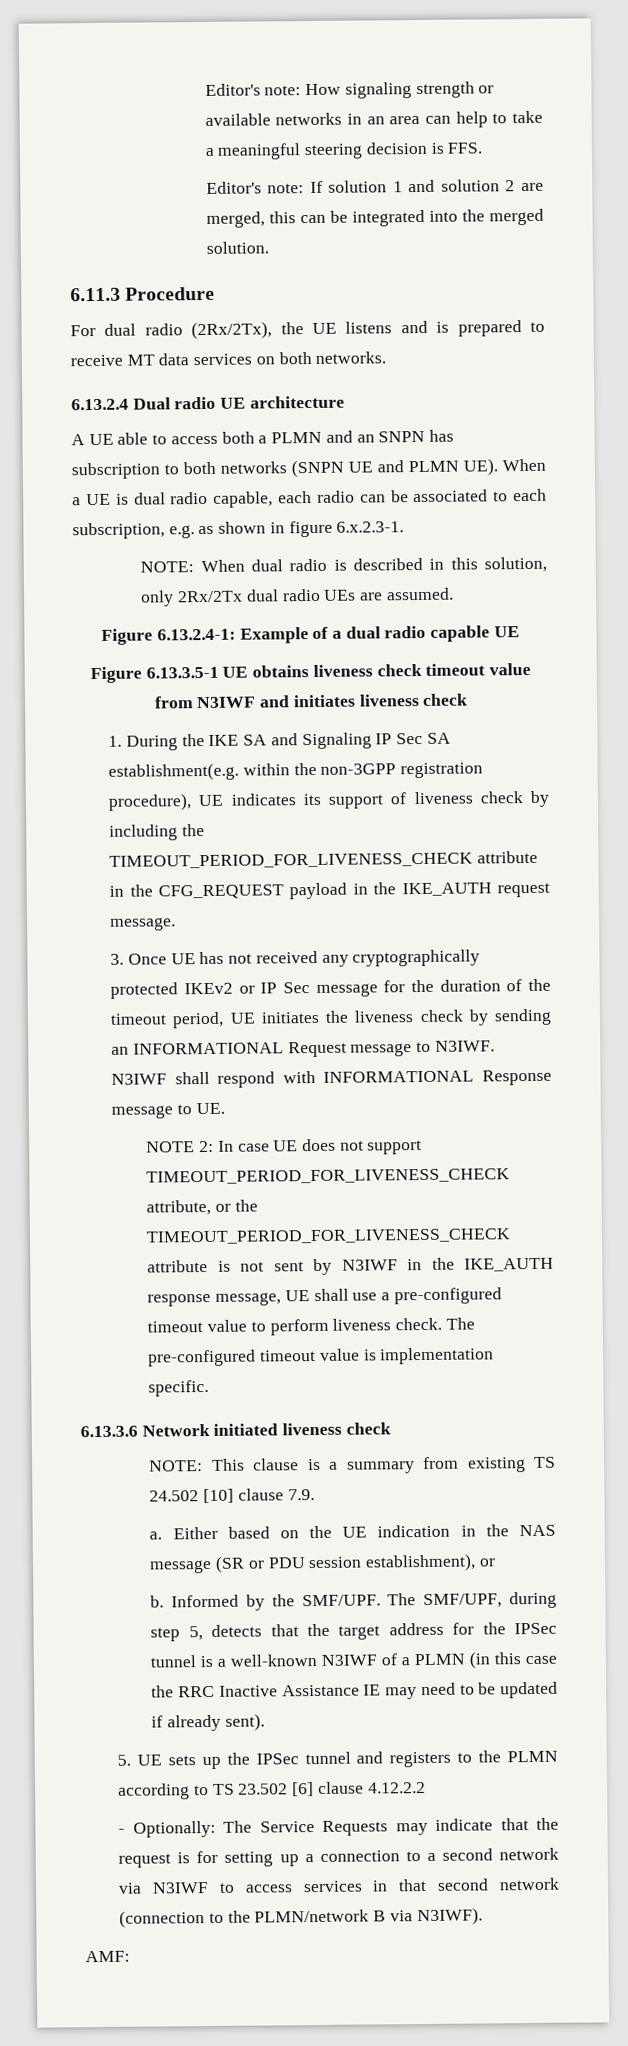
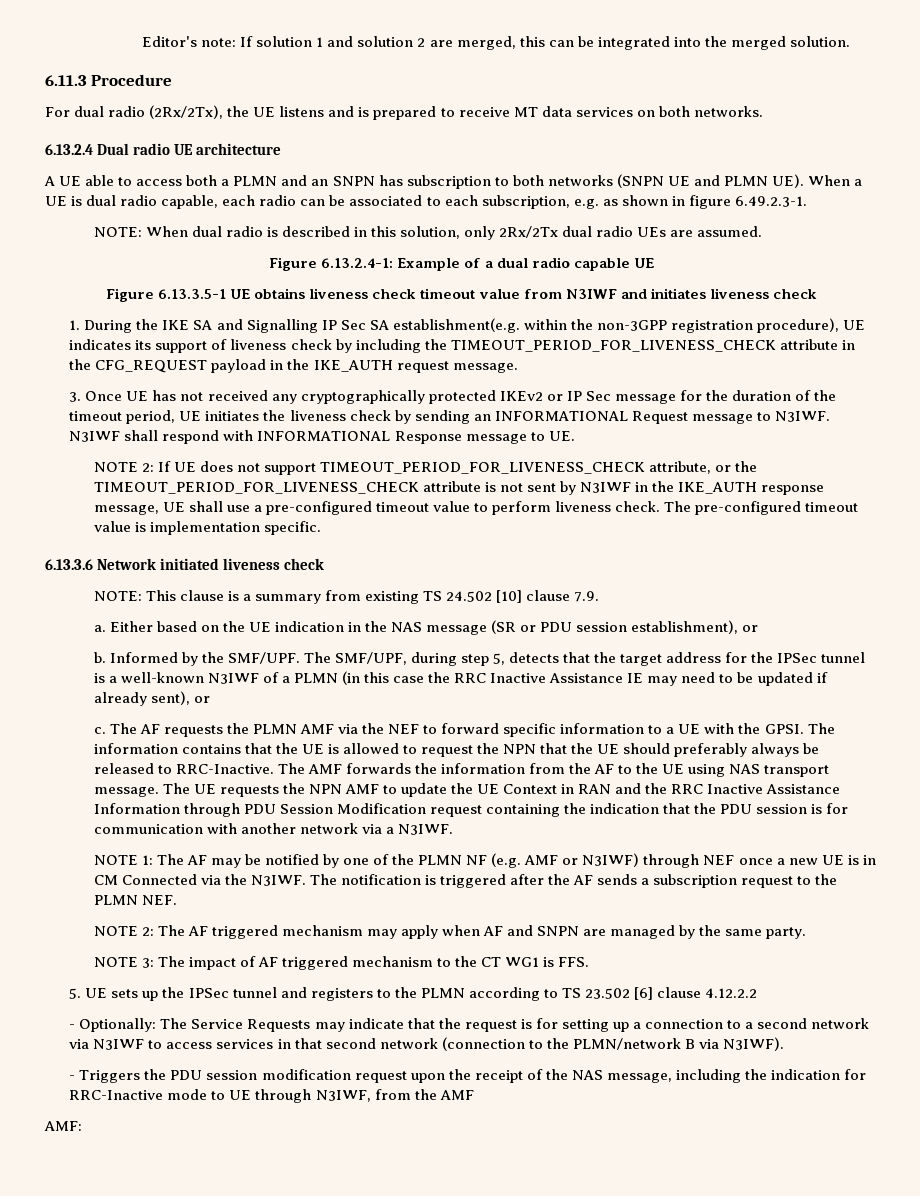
- Editor's note: How signaling strength or available networks in an area can help to take a meaningful steering decision is FFS.
- A UE able to access both a PLMN and an SNPN has subscription to both networks (SNPN UE and PLMN UE). When a UE is dual radio capable, each radio can be associated to each subscription, e.g. as shown in figure 6.x.2.3-1.
+ A UE able to access both a PLMN and an SNPN has subscription to both networks (SNPN UE and PLMN UE). When a UE is dual radio capable, each radio can be associated to each subscription, e.g. as shown in figure 6.49.2.3-1.
- 1. During the IKE SA and Signaling IP Sec SA establishment(e.g. within the non-3GPP registration procedure), UE indicates its support of liveness check by including the TIMEOUT_PERIOD_FOR_LIVENESS_CHECK attribute in the CFG_REQUEST payload in the IKE_AUTH request message.
+ 1. During the IKE SA and Signalling IP Sec SA establishment(e.g. within the non-3GPP registration procedure), UE indicates its support of liveness check by including the TIMEOUT_PERIOD_FOR_LIVENESS_CHECK attribute in the CFG_REQUEST payload in the IKE_AUTH request message.
- NOTE 2: In case UE does not support TIMEOUT_PERIOD_FOR_LIVENESS_CHECK attribute, or the TIMEOUT_PERIOD_FOR_LIVENESS_CHECK attribute is not sent by N3IWF in the IKE_AUTH response message, UE shall use a pre-configured timeout value to perform liveness check.
+ NOTE 2: If UE does not support TIMEOUT_PERIOD_FOR_LIVENESS_CHECK attribute, or the TIMEOUT_PERIOD_FOR_LIVENESS_CHECK attribute is not sent by N3IWF in the IKE_AUTH response message, UE shall use a pre-configured timeout value to perform liveness check.
- The SMF/UPF, during step 5, detects that the target address for the IPSec tunnel is a well-known N3IWF of a PLMN (in this case the RRC Inactive Assistance IE may need to be updated if already sent).
+ The SMF/UPF, during step 5, detects that the target address for the IPSec tunnel is a well-known N3IWF of a PLMN (in this case the RRC Inactive Assistance IE may need to be updated if already sent), or
+ c. The AF requests the PLMN AMF via the NEF to forward specific information to a UE with the GPSI. The information contains that the UE is allowed to request the NPN that the UE should preferably always be released to RRC-Inactive. The AMF forwards the information from the AF to the UE using NAS transport message. The UE requests the NPN AMF to update the UE Context in RAN and the RRC Inactive Assistance Information through PDU Session Modification request containing the indication that the PDU session is for communication with another network via a N3IWF.
+ NOTE 1: The AF may be notified by one of the PLMN NF (e.g. AMF or N3IWF) through NEF once a new UE is in CM Connected via the N3IWF. The notification is triggered after the AF sends a subscription request to the PLMN NEF.
+ NOTE 2: The AF triggered mechanism may apply when AF and SNPN are managed by the same party.
+ NOTE 3: The impact of AF triggered mechanism to the CT WG1 is FFS.
+ - Triggers the PDU session modification request upon the receipt of the NAS message, including the indication for RRC-Inactive mode to UE through N3IWF, from the AMF

